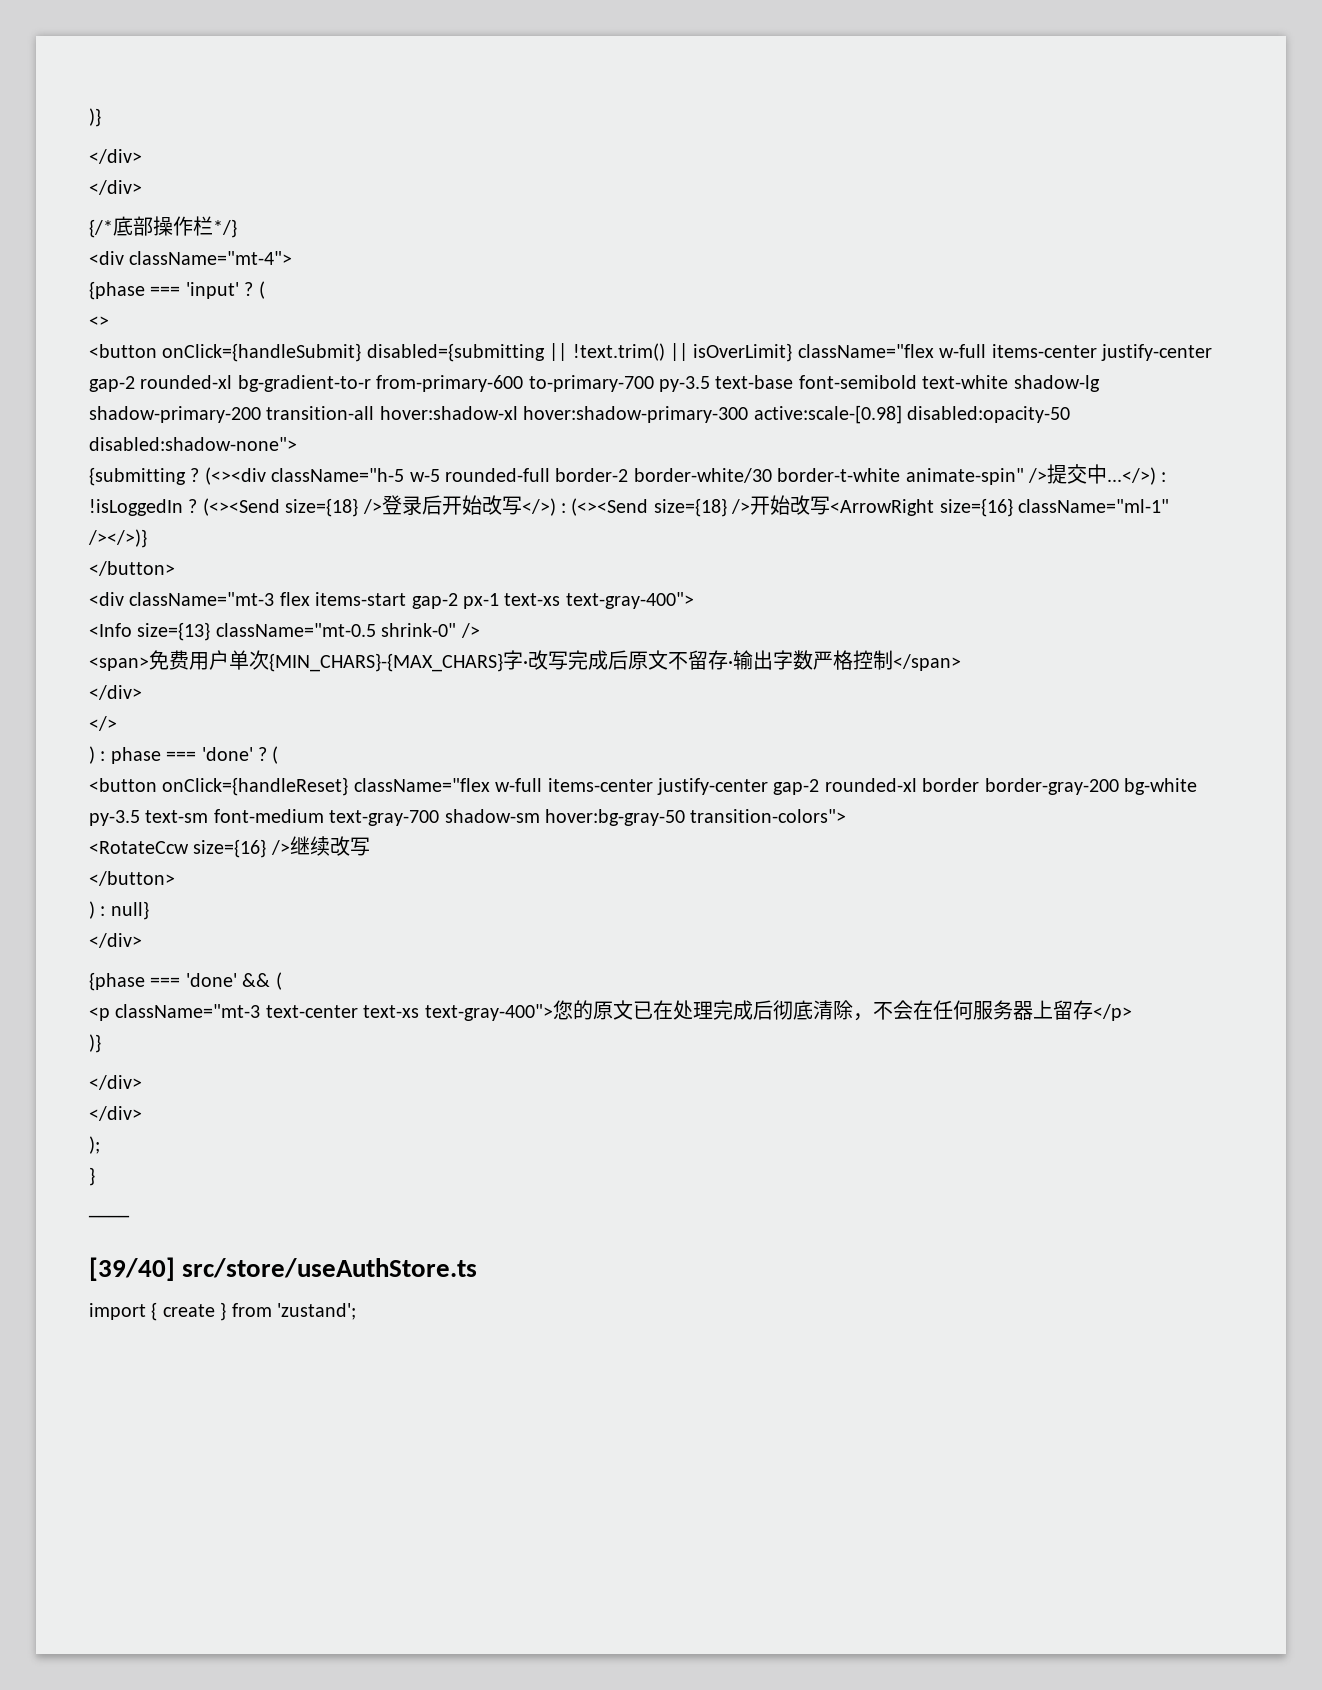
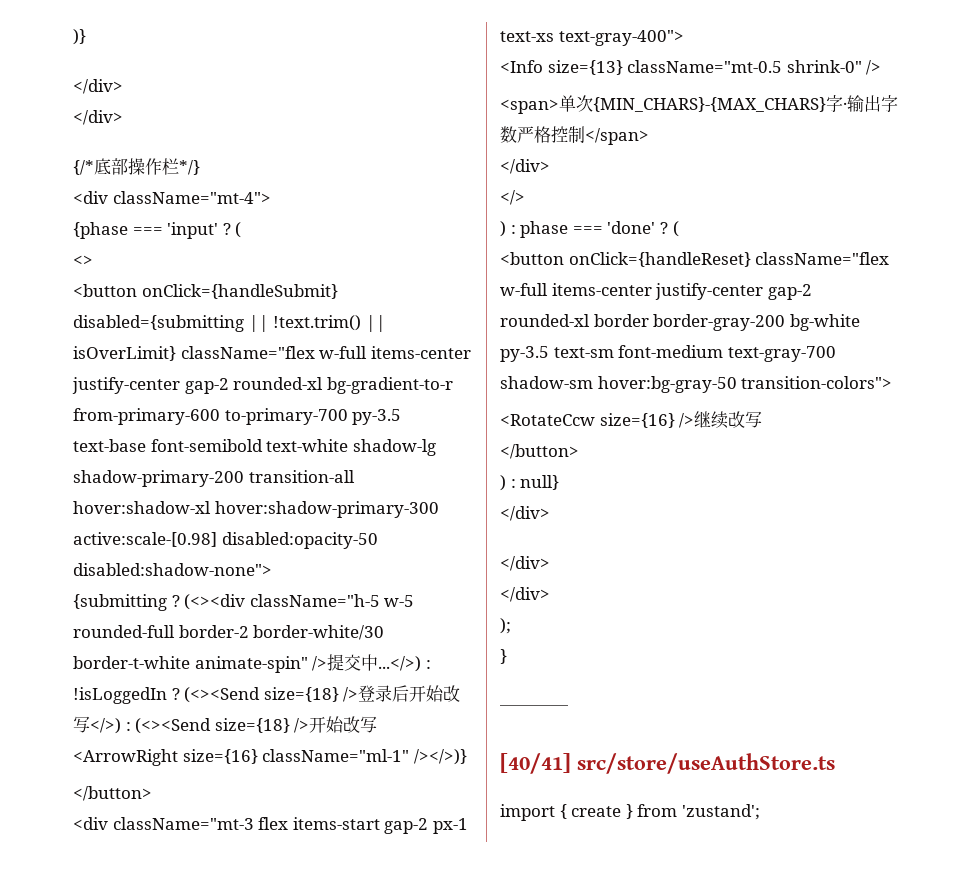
- <span>免费用户单次{MIN_CHARS}-{MAX_CHARS}字·改写完成后原文不留存·输出字数严格控制</span>
+ <span>单次{MIN_CHARS}-{MAX_CHARS}字·输出字数严格控制</span>
- {phase === 'done' && (
- <p className="mt-3 text-center text-xs text-gray-400">您的原文已在处理完成后彻底清除，不会在任何服务器上留存</p>
- )}
- [39/40] src/store/useAuthStore.ts
+ [40/41] src/store/useAuthStore.ts

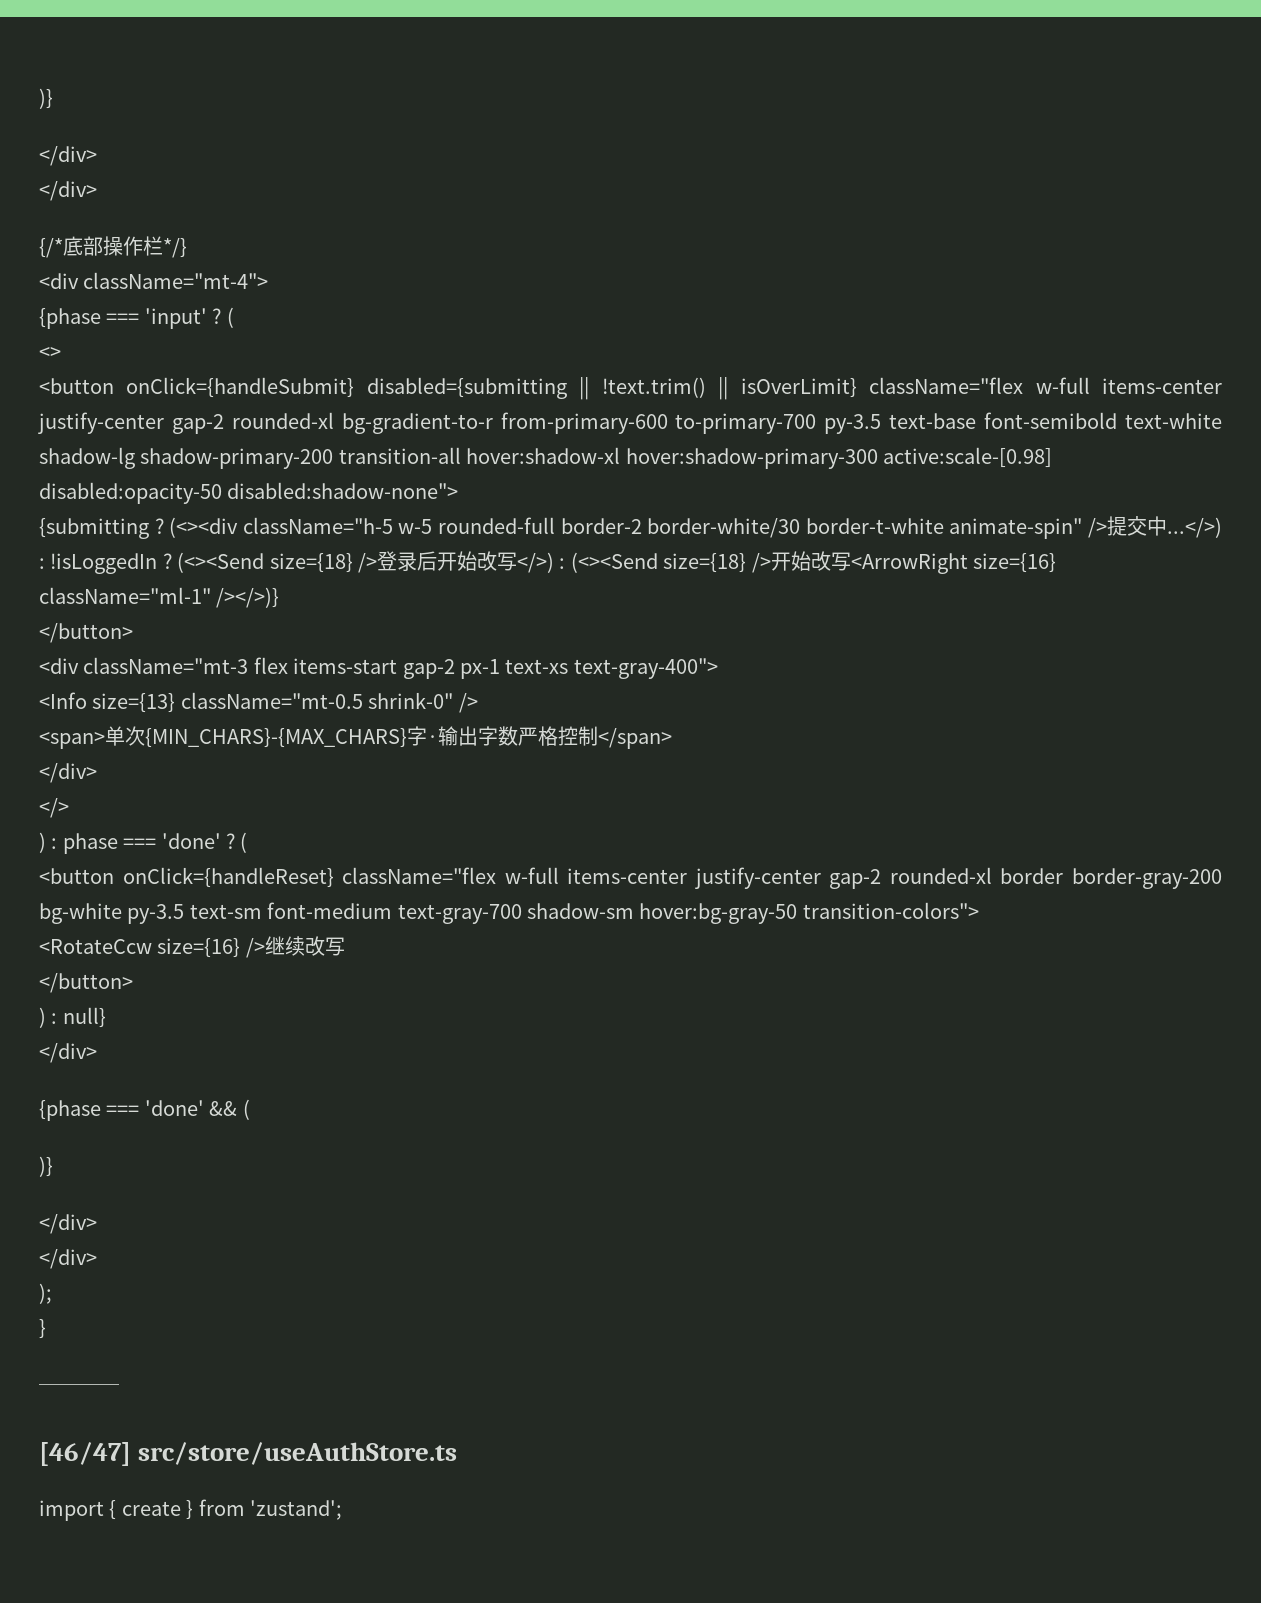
+ {phase === 'done' && (
+ )}
- [40/41] src/store/useAuthStore.ts
+ [46/47] src/store/useAuthStore.ts

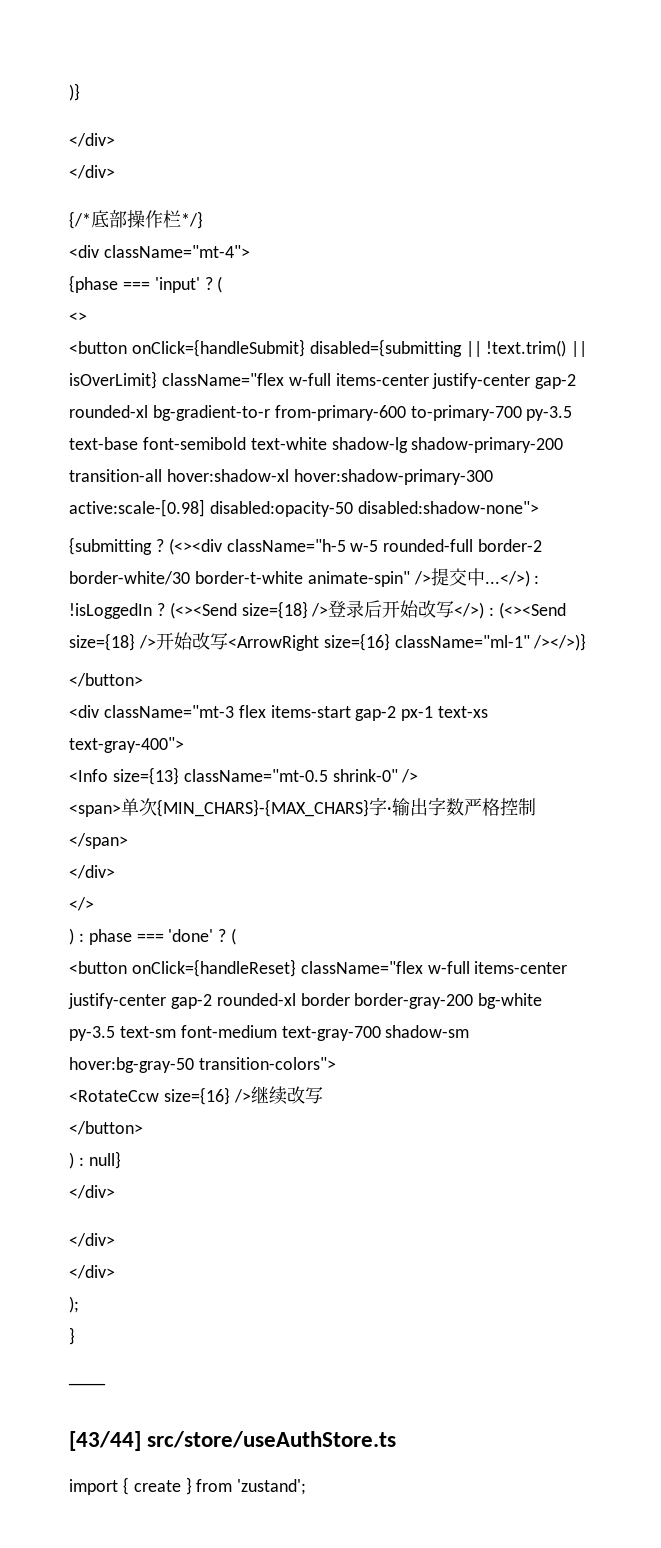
- {phase === 'done' && (
- )}
- [46/47] src/store/useAuthStore.ts
+ [43/44] src/store/useAuthStore.ts

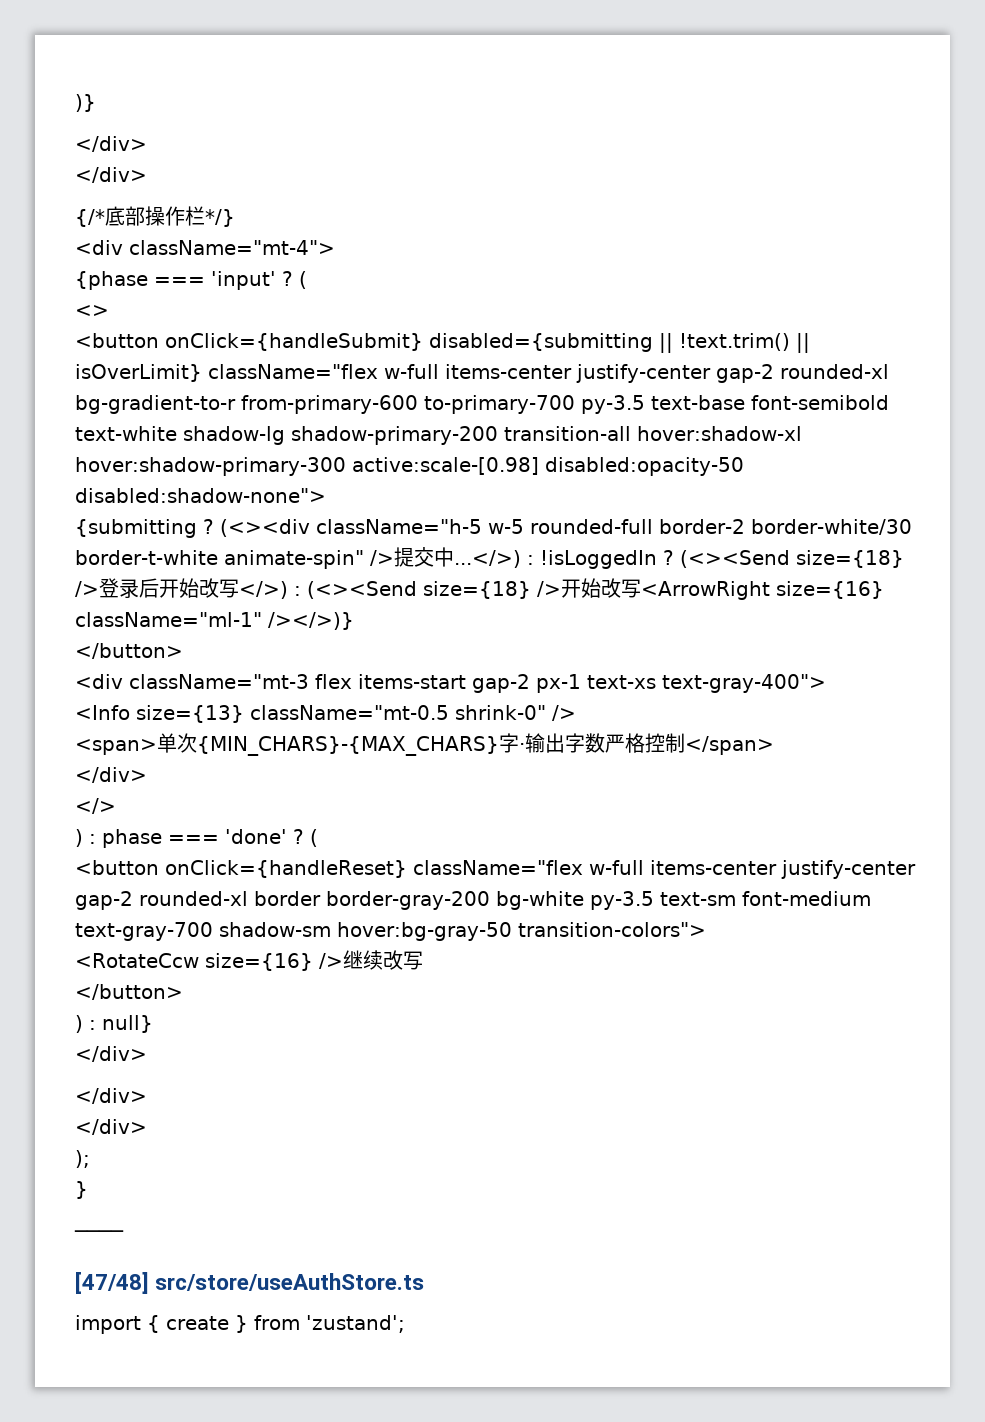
- [43/44] src/store/useAuthStore.ts
+ [47/48] src/store/useAuthStore.ts

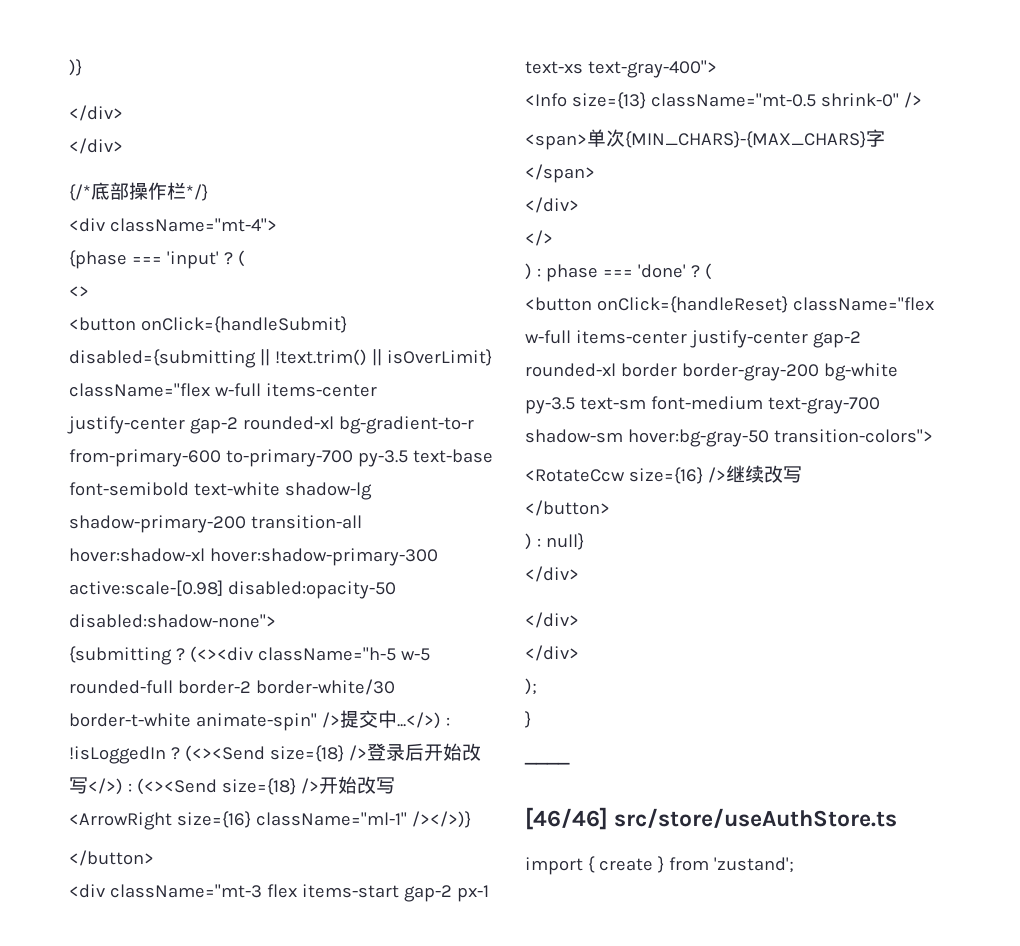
- <span>单次{MIN_CHARS}-{MAX_CHARS}字·输出字数严格控制</span>
+ <span>单次{MIN_CHARS}-{MAX_CHARS}字</span>
- [47/48] src/store/useAuthStore.ts
+ [46/46] src/store/useAuthStore.ts

